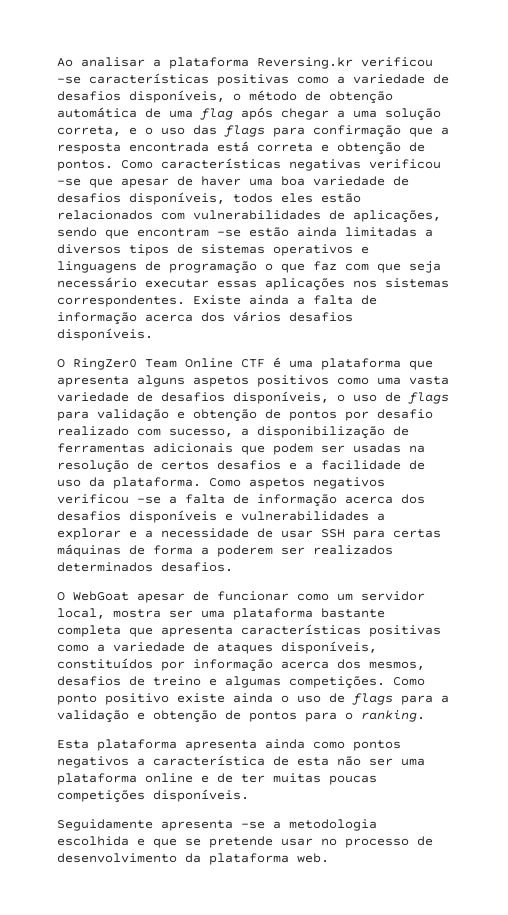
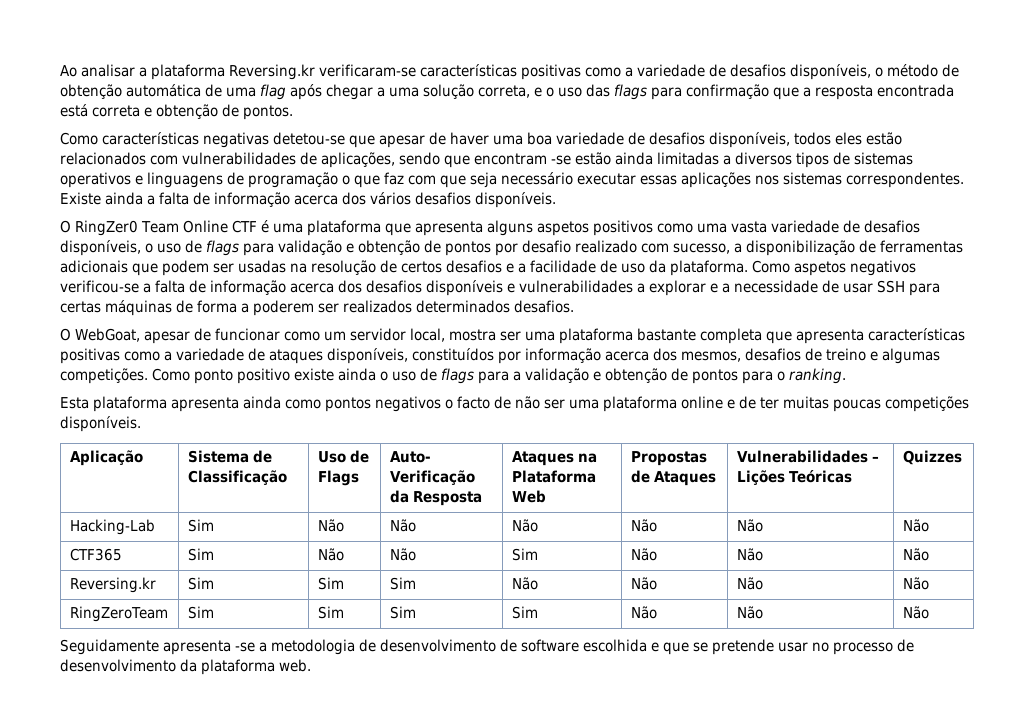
- Ao analisar a plataforma Reversing.kr verificou -se características positivas como a variedade de desafios disponíveis, o método de obtenção automática de uma flag após chegar a uma solução correta, e o uso das flags para confirmação que a resposta encontrada está correta e obtenção de pontos. Como características negativas verificou -se que apesar de haver uma boa variedade de desafios disponíveis, todos eles estão relacionados com vulnerabilidades de aplicações, sendo que encontram -se estão ainda limitadas a diversos tipos de sistemas operativos e linguagens de programação o que faz com que seja necessário executar essas aplicações nos sistemas correspondentes.
+ Ao analisar a plataforma Reversing.kr verificaram-se características positivas como a variedade de desafios disponíveis, o método de obtenção automática de uma flag após chegar a uma solução correta, e o uso das flags para confirmação que a resposta encontrada está correta e obtenção de pontos.
+ Como características negativas detetou-se que apesar de haver uma boa variedade de desafios disponíveis, todos eles estão relacionados com vulnerabilidades de aplicações, sendo que encontram -se estão ainda limitadas a diversos tipos de sistemas operativos e linguagens de programação o que faz com que seja necessário executar essas aplicações nos sistemas correspondentes.
- Como aspetos negativos verificou -se a falta de informação acerca dos desafios disponíveis e vulnerabilidades a explorar e a necessidade de usar SSH para certas máquinas de forma a poderem ser realizados determinados desafios.
+ Como aspetos negativos verificou-se a falta de informação acerca dos desafios disponíveis e vulnerabilidades a explorar e a necessidade de usar SSH para certas máquinas de forma a poderem ser realizados determinados desafios.
- O WebGoat apesar de funcionar como um servidor local, mostra ser uma plataforma bastante completa que apresenta características positivas como a variedade de ataques disponíveis, constituídos por informação acerca dos mesmos, desafios de treino e algumas competições.
+ O WebGoat, apesar de funcionar como um servidor local, mostra ser uma plataforma bastante completa que apresenta características positivas como a variedade de ataques disponíveis, constituídos por informação acerca dos mesmos, desafios de treino e algumas competições.
- Esta plataforma apresenta ainda como pontos negativos a característica de esta não ser uma plataforma online e de ter muitas poucas competições disponíveis.
+ Esta plataforma apresenta ainda como pontos negativos o facto de não ser uma plataforma online e de ter muitas poucas competições disponíveis.
+ Aplicação | Sistema de Classificação | Uso de Flags | Auto- Verificação da Resposta | Ataques na Plataforma Web | Propostas de Ataques | Vulnerabilidades – Lições Teóricas | Quizzes
+ Hacking-Lab | Sim | Não | Não | Não | Não | Não | Não
+ CTF365 | Sim | Não | Não | Sim | Não | Não | Não
+ Reversing.kr | Sim | Sim | Sim | Não | Não | Não | Não
+ RingZeroTeam | Sim | Sim | Sim | Sim | Não | Não | Não
- Seguidamente apresenta -se a metodologia escolhida e que se pretende usar no processo de desenvolvimento da plataforma web.
+ Seguidamente apresenta -se a metodologia de desenvolvimento de software escolhida e que se pretende usar no processo de desenvolvimento da plataforma web.

